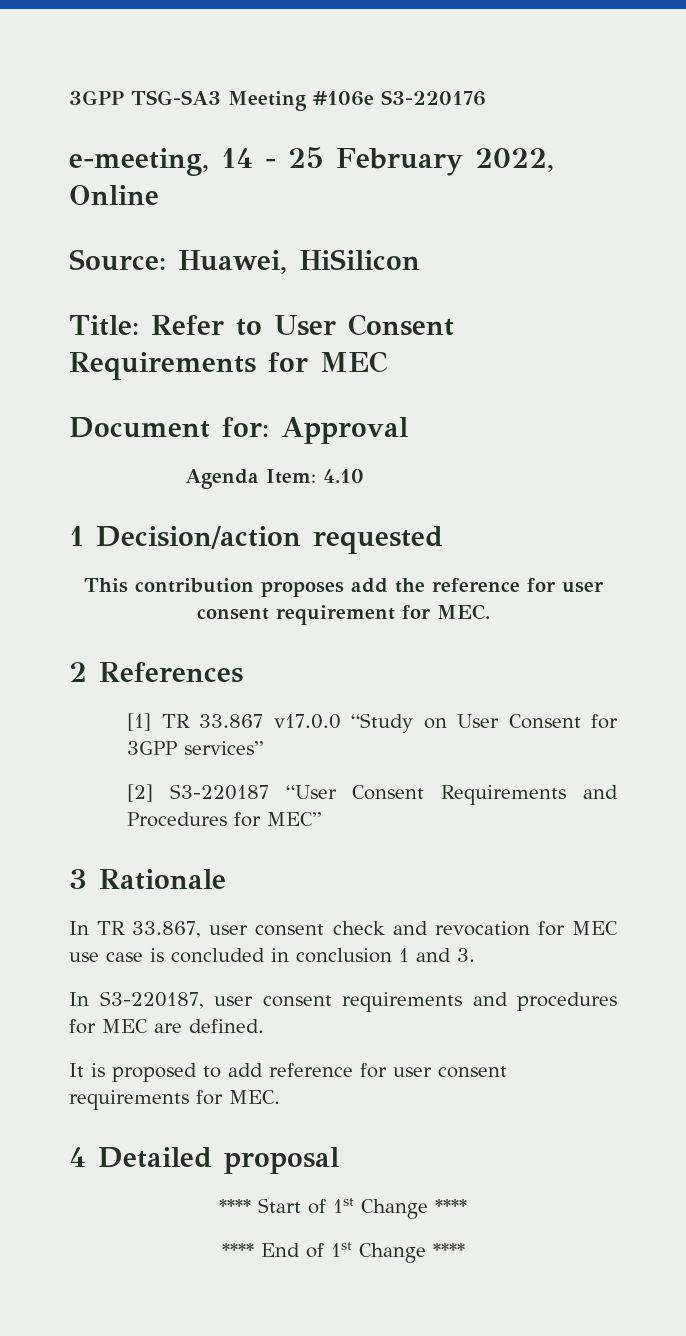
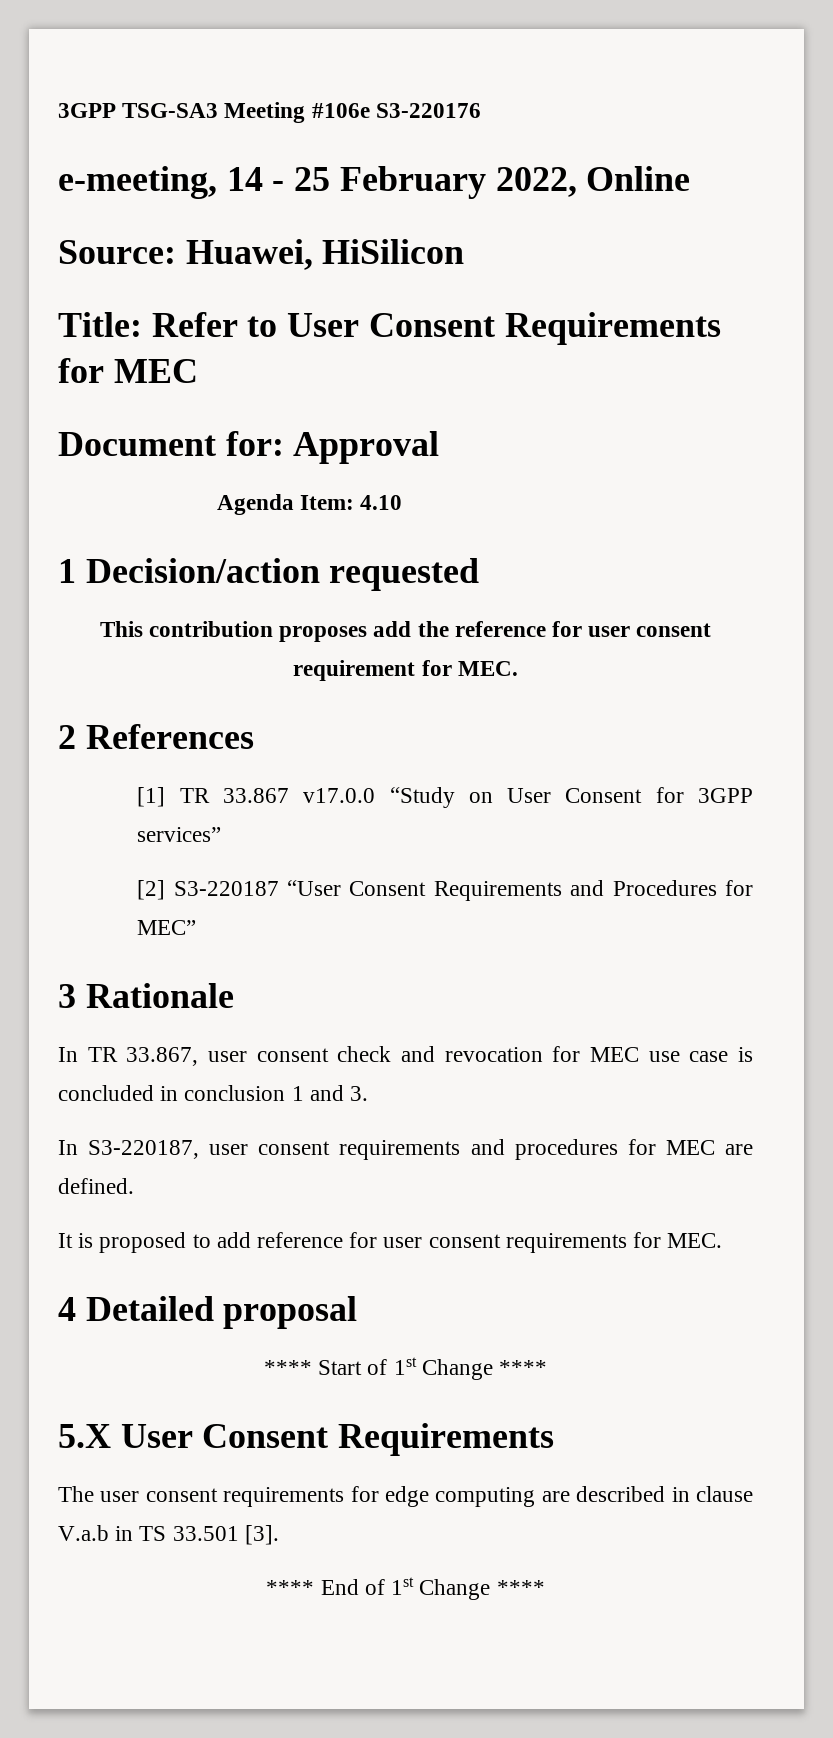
+ 5.X User Consent Requirements
+ The user consent requirements for edge computing are described in clause V.a.b in TS 33.501 [3].

